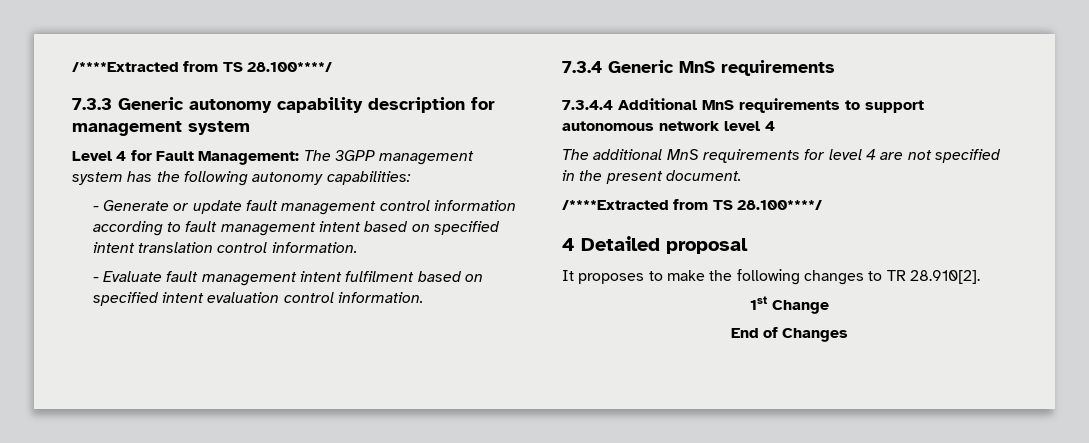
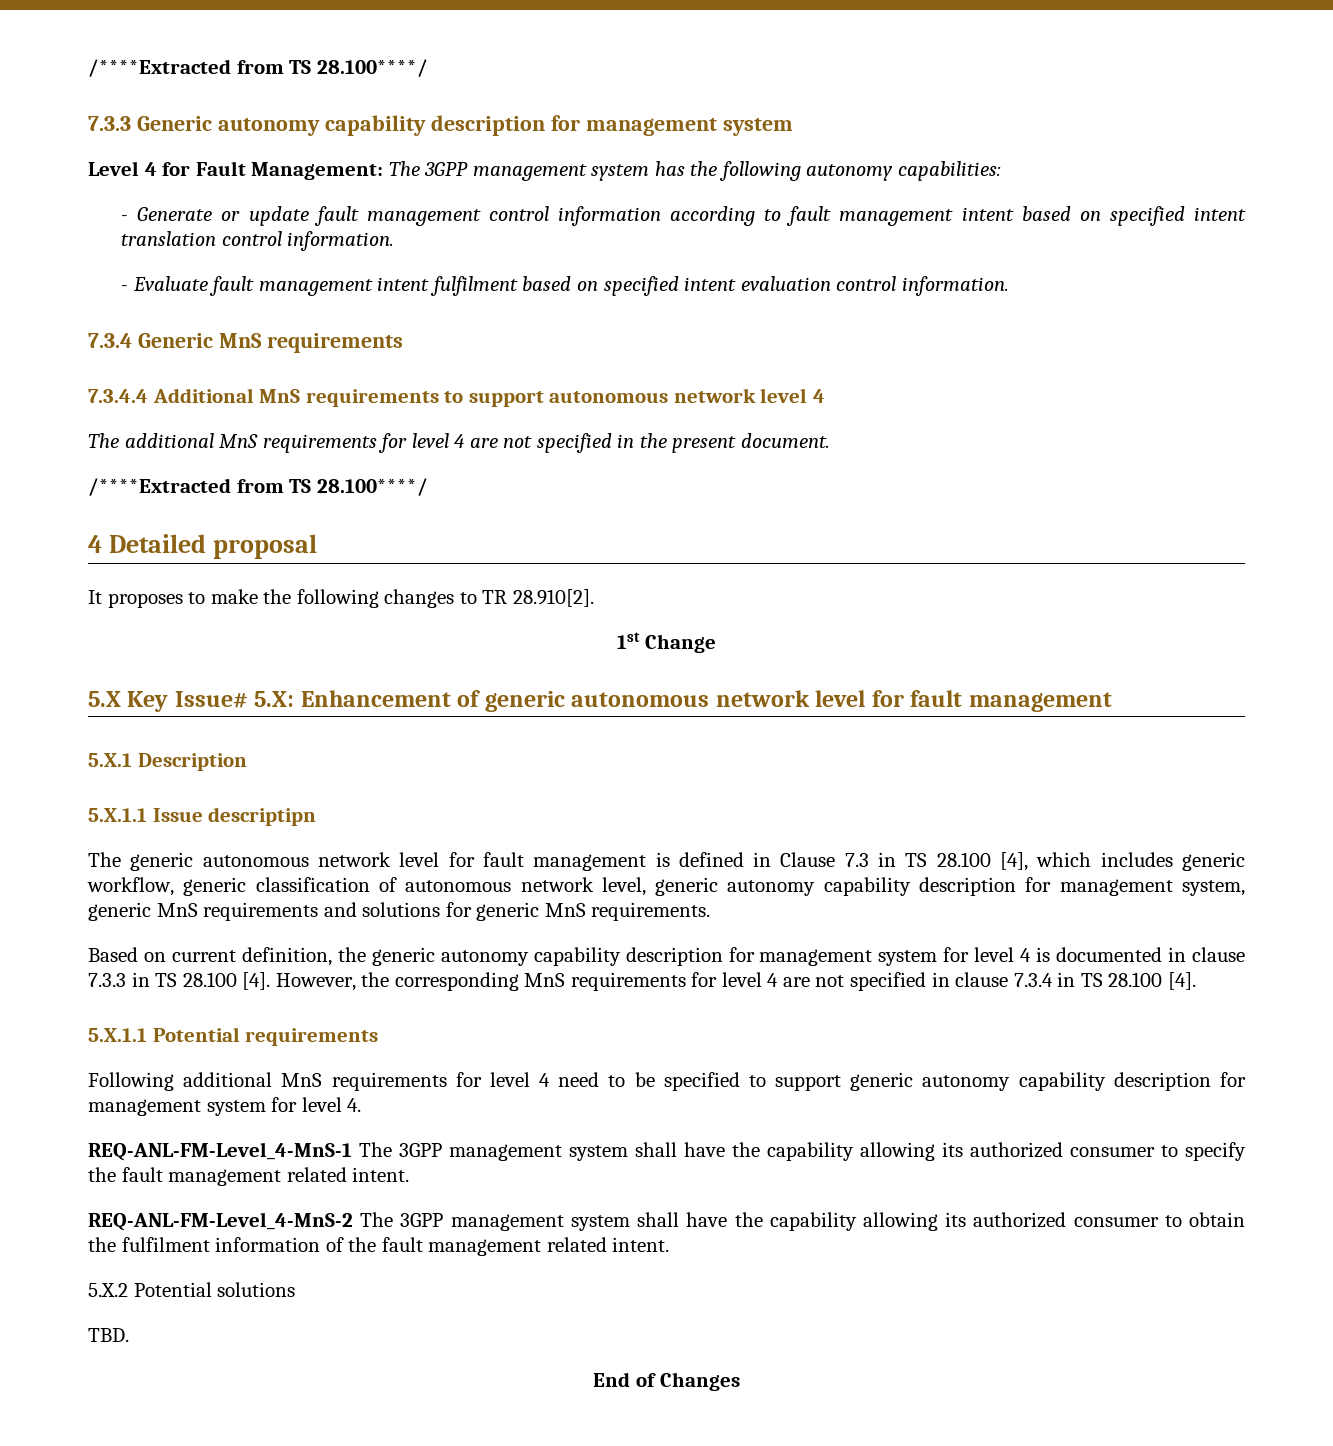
+ 5.X Key Issue# 5.X: Enhancement of generic autonomous network level for fault management
+ 5.X.1 Description
+ 5.X.1.1 Issue descriptipn
+ The generic autonomous network level for fault management is defined in Clause 7.3 in TS 28.100 [4], which includes generic workflow, generic classification of autonomous network level, generic autonomy capability description for management system, generic MnS requirements and solutions for generic MnS requirements.
+ Based on current definition, the generic autonomy capability description for management system for level 4 is documented in clause 7.3.3 in TS 28.100 [4]. However, the corresponding MnS requirements for level 4 are not specified in clause 7.3.4 in TS 28.100 [4].
+ 5.X.1.1 Potential requirements
+ Following additional MnS requirements for level 4 need to be specified to support generic autonomy capability description for management system for level 4.
+ REQ-ANL-FM-Level_4-MnS-1 The 3GPP management system shall have the capability allowing its authorized consumer to specify the fault management related intent.
+ REQ-ANL-FM-Level_4-MnS-2 The 3GPP management system shall have the capability allowing its authorized consumer to obtain the fulfilment information of the fault management related intent.
+ 5.X.2 Potential solutions
+ TBD.

